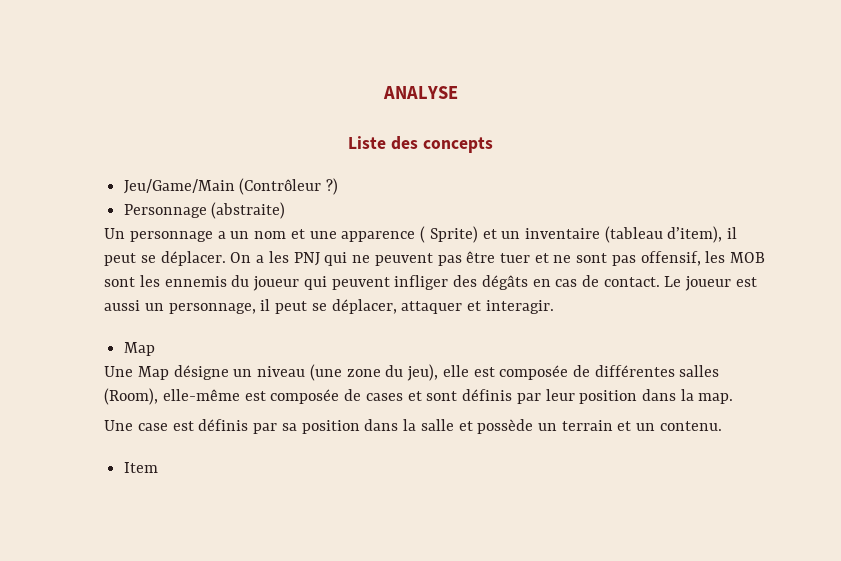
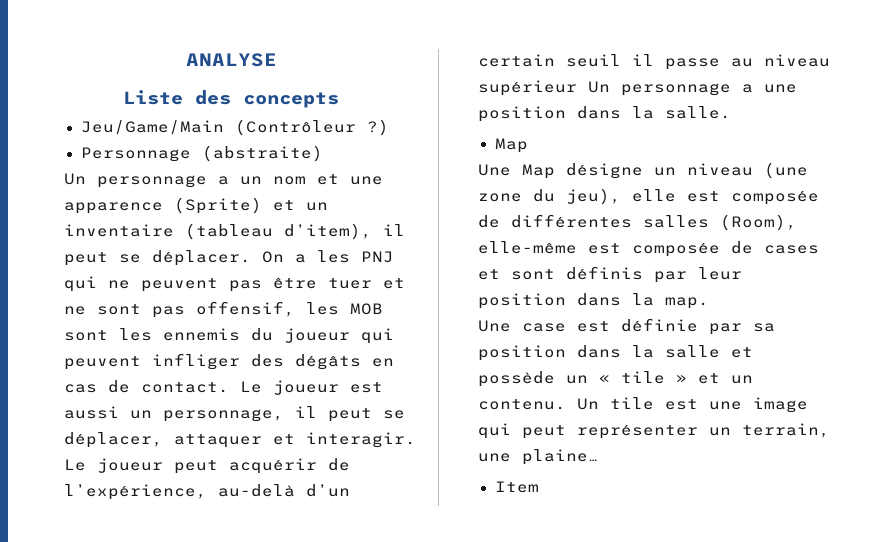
- Un personnage a un nom et une apparence ( Sprite) et un inventaire (tableau d’item), il peut se déplacer.
+ Un personnage a un nom et une apparence (Sprite) et un inventaire (tableau d’item), il peut se déplacer.
+ Le joueur peut acquérir de l’expérience, au-delà d’un certain seuil il passe au niveau supérieur Un personnage a une position dans la salle.
- Une case est définis par sa position dans la salle et possède un terrain et un contenu.
+ Une case est définie par sa position dans la salle et possède un « tile » et un contenu. Un tile est une image qui peut représenter un terrain, une plaine…

